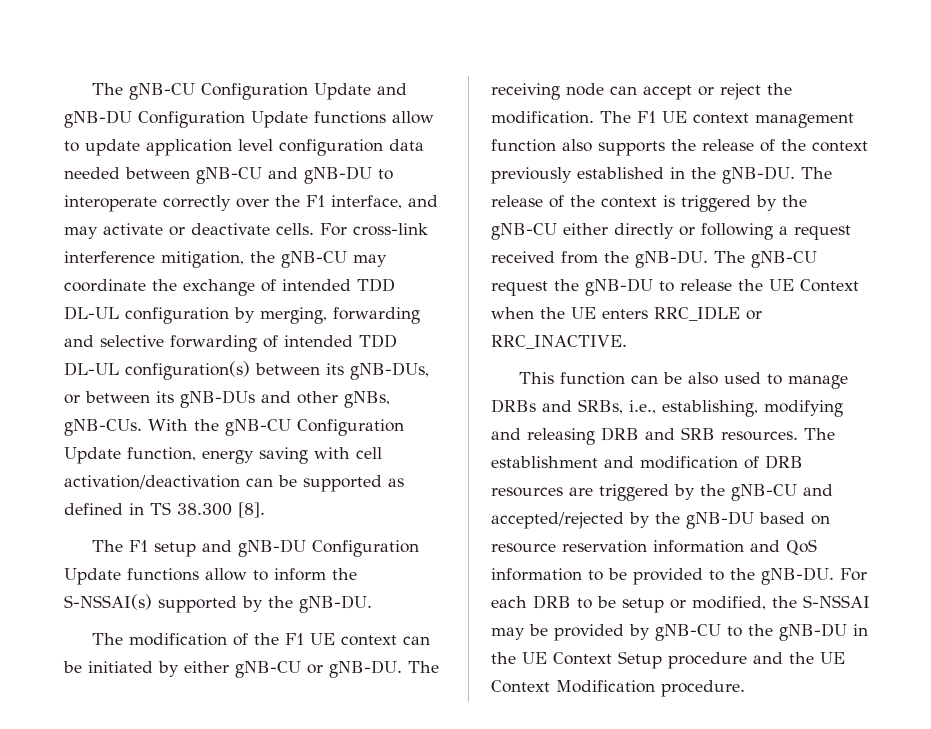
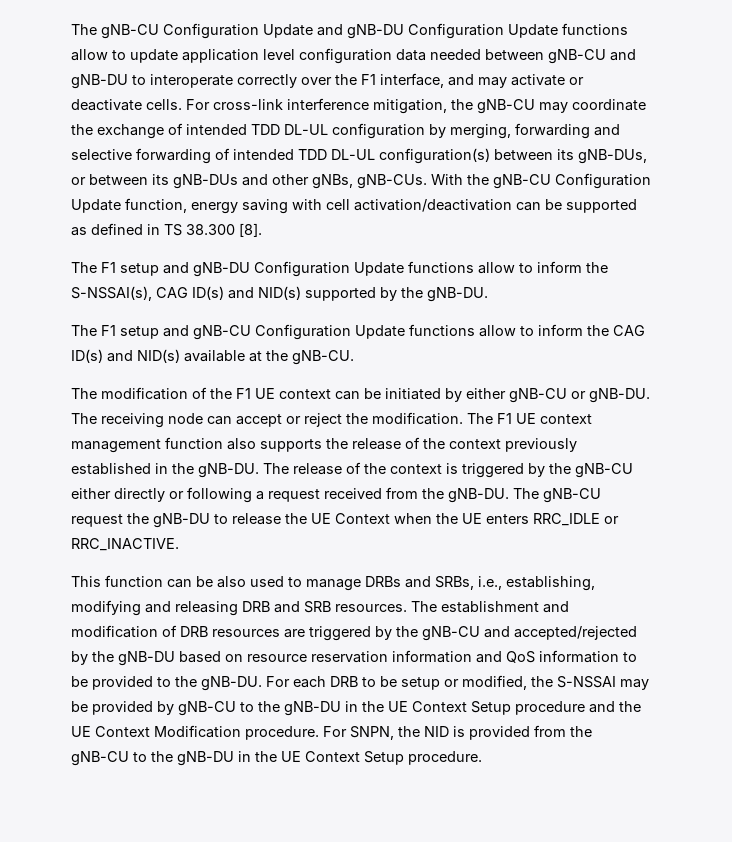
- The F1 setup and gNB-DU Configuration Update functions allow to inform the S-NSSAI(s) supported by the gNB-DU.
+ The F1 setup and gNB-DU Configuration Update functions allow to inform the S-NSSAI(s), CAG ID(s) and NID(s) supported by the gNB-DU.
+ The F1 setup and gNB-CU Configuration Update functions allow to inform the CAG ID(s) and NID(s) available at the gNB-CU.
+ For SNPN, the NID is provided from the gNB-CU to the gNB-DU in the UE Context Setup procedure.

